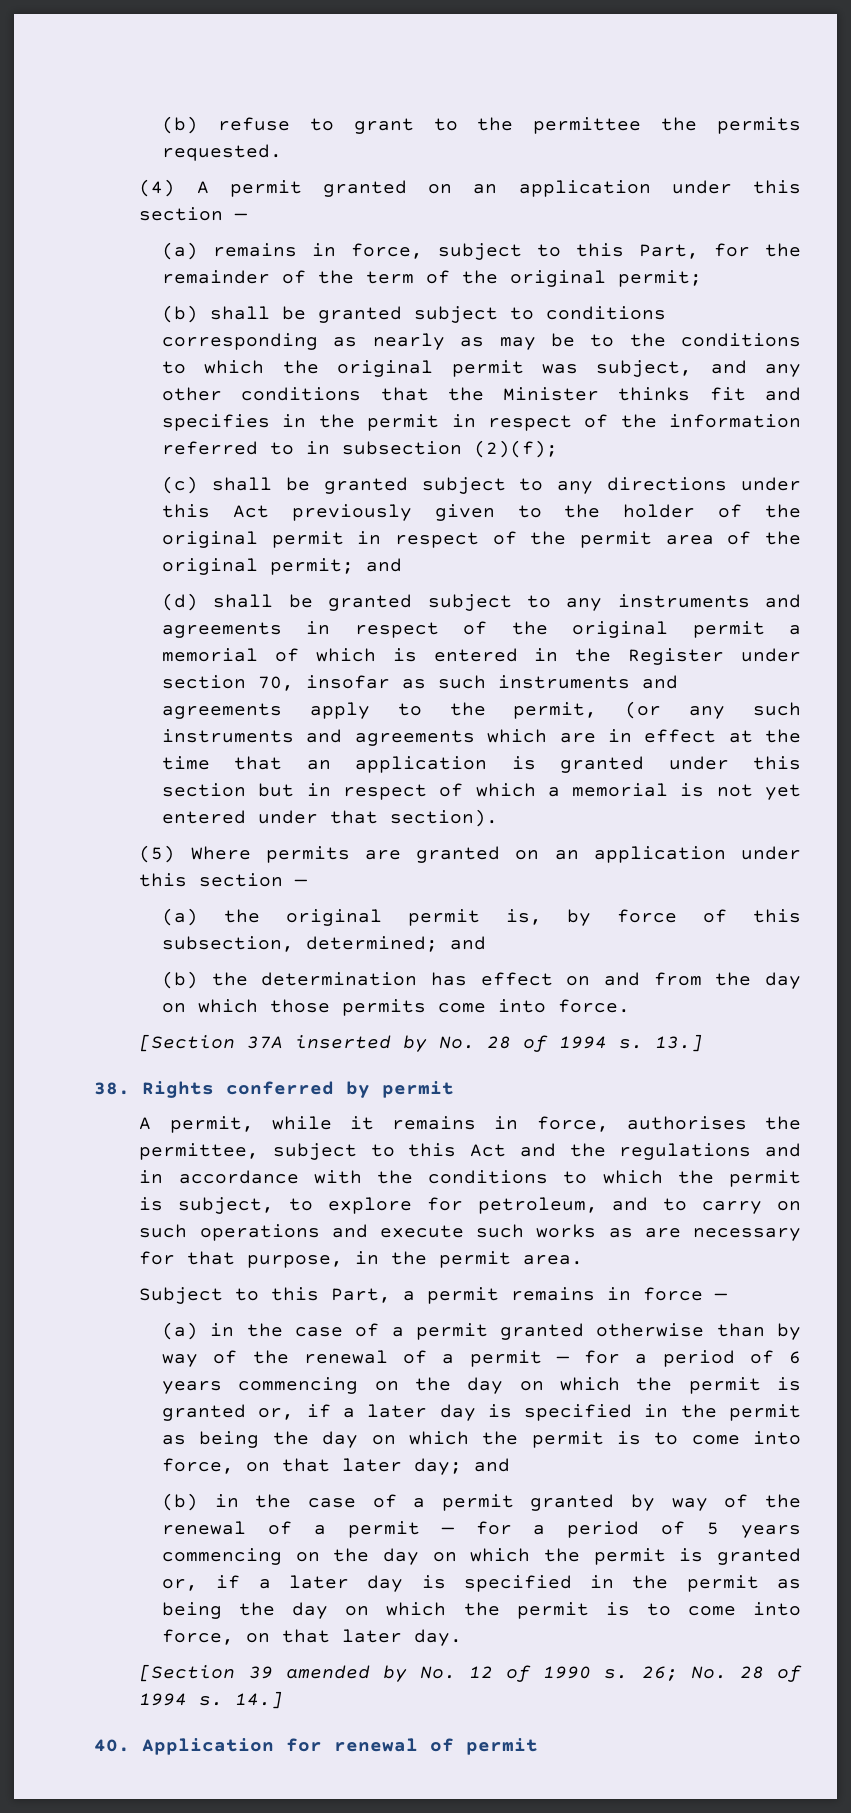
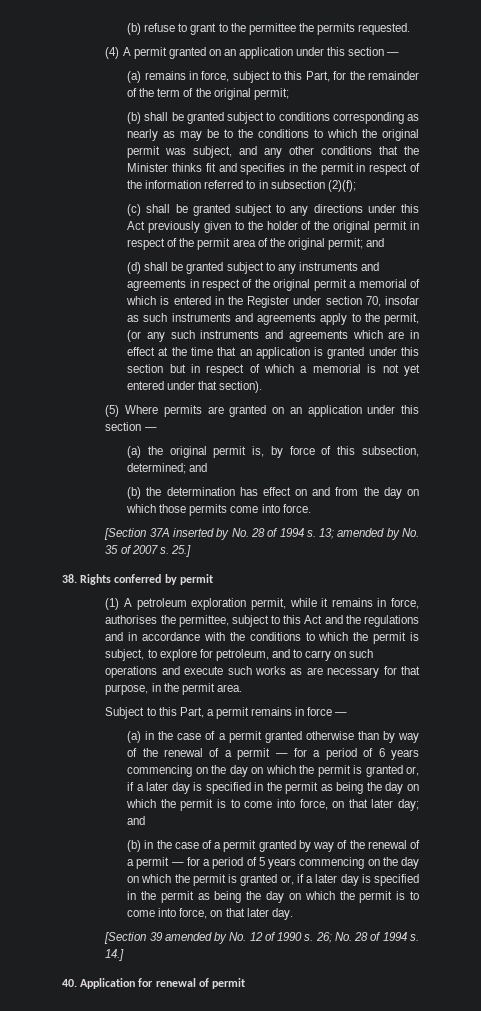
- 13.]
+ 13; amended by No. 35 of 2007 s. 25.]
- A permit, while it remains in force, authorises the permittee, subject to this Act and the regulations and in accordance with the conditions to which the permit is subject, to explore for petroleum, and to carry on such operations and execute such works as are necessary for that purpose, in the permit area.
+ (1) A petroleum exploration permit, while it remains in force, authorises the permittee, subject to this Act and the regulations and in accordance with the conditions to which the permit is subject, to explore for petroleum, and to carry on such operations and execute such works as are necessary for that purpose, in the permit area.

